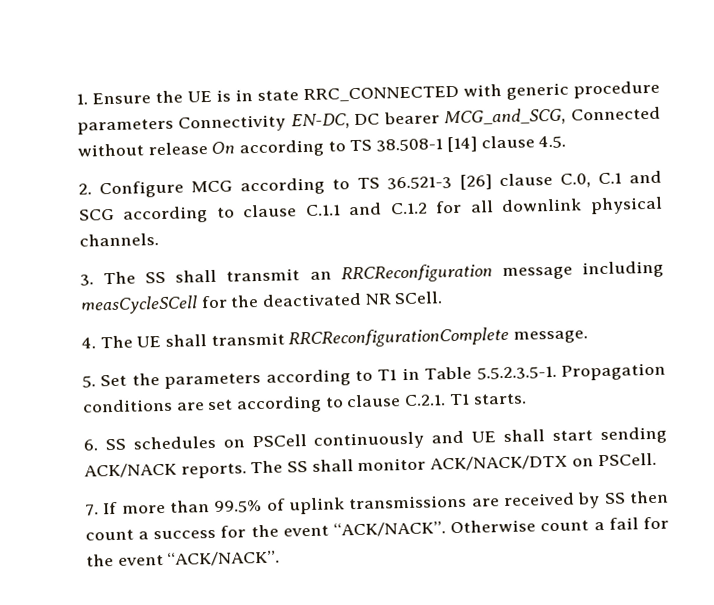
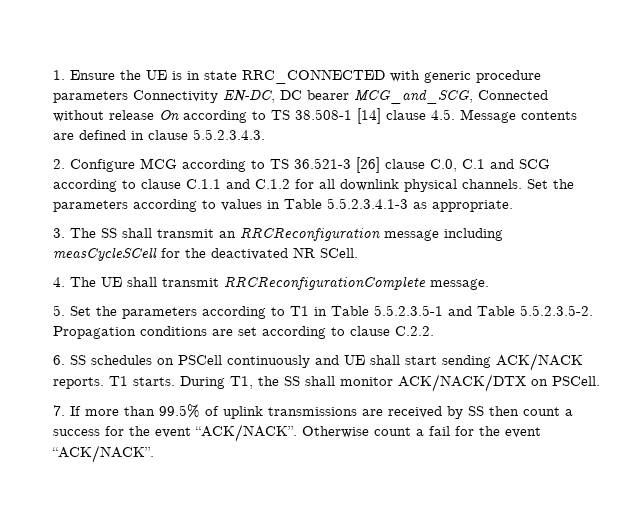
- 1. Ensure the UE is in state RRC_CONNECTED with generic procedure parameters Connectivity EN-DC, DC bearer MCG_and_SCG, Connected without release On according to TS 38.508-1 [14] clause 4.5.
+ 1. Ensure the UE is in state RRC_CONNECTED with generic procedure parameters Connectivity EN-DC, DC bearer MCG_and_SCG, Connected without release On according to TS 38.508-1 [14] clause 4.5. Message contents are defined in clause 5.5.2.3.4.3.
+ Set the parameters according to values in Table 5.5.2.3.4.1-3 as appropriate.
- 5. Set the parameters according to T1 in Table 5.5.2.3.5-1. Propagation conditions are set according to clause C.2.1. T1 starts.
+ 5. Set the parameters according to T1 in Table 5.5.2.3.5-1 and Table 5.5.2.3.5-2. Propagation conditions are set according to clause C.2.2.
- The SS shall monitor ACK/NACK/DTX on PSCell.
+ T1 starts. During T1, the SS shall monitor ACK/NACK/DTX on PSCell.

